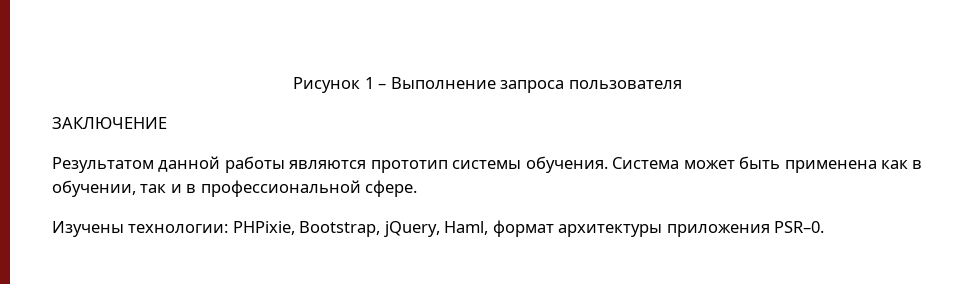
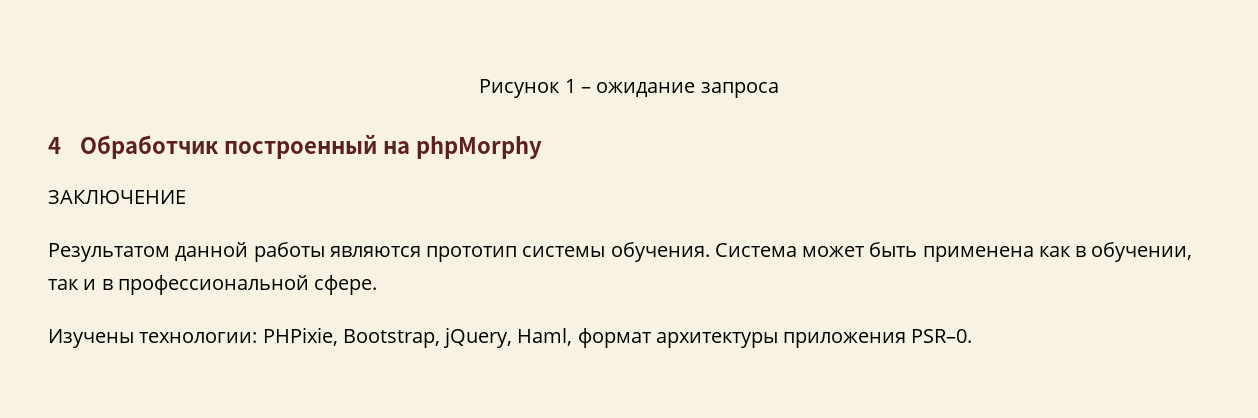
- Рисунок 1 – Выполнение запроса пользователя
+ Рисунок 1 – ожидание запроса
+ 4 Обработчик построенный на phpMorphy

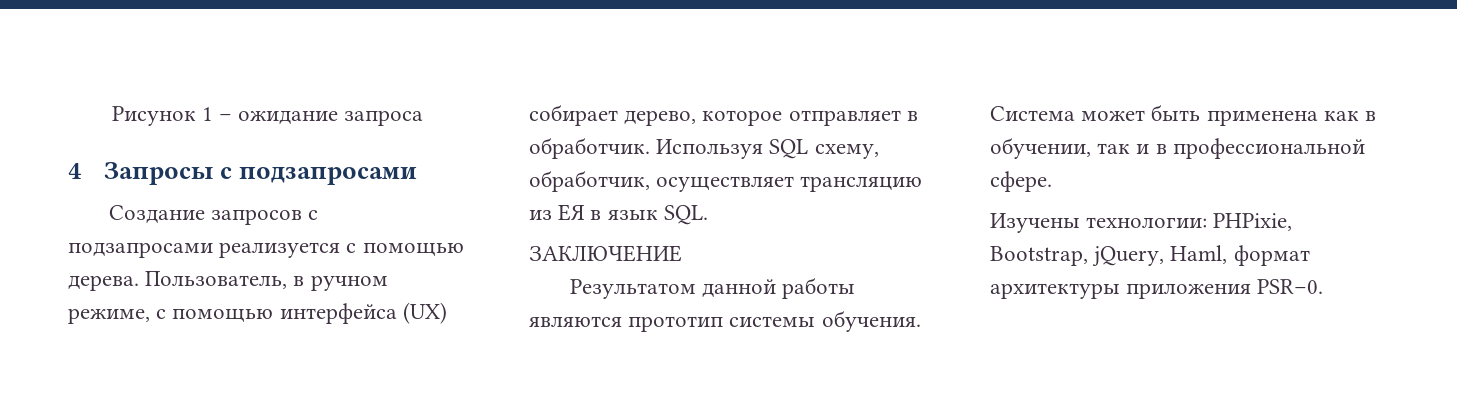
- 4 Обработчик построенный на phpMorphy
+ 4 Запросы с подзапросами
+ Создание запросов с подзапросами реализуется с помощью дерева. Пользователь, в ручном режиме, с помощью интерфейса (UX) собирает дерево, которое отправляет в обработчик. Используя SQL схему, обработчик, осуществляет трансляцию из ЕЯ в язык SQL.

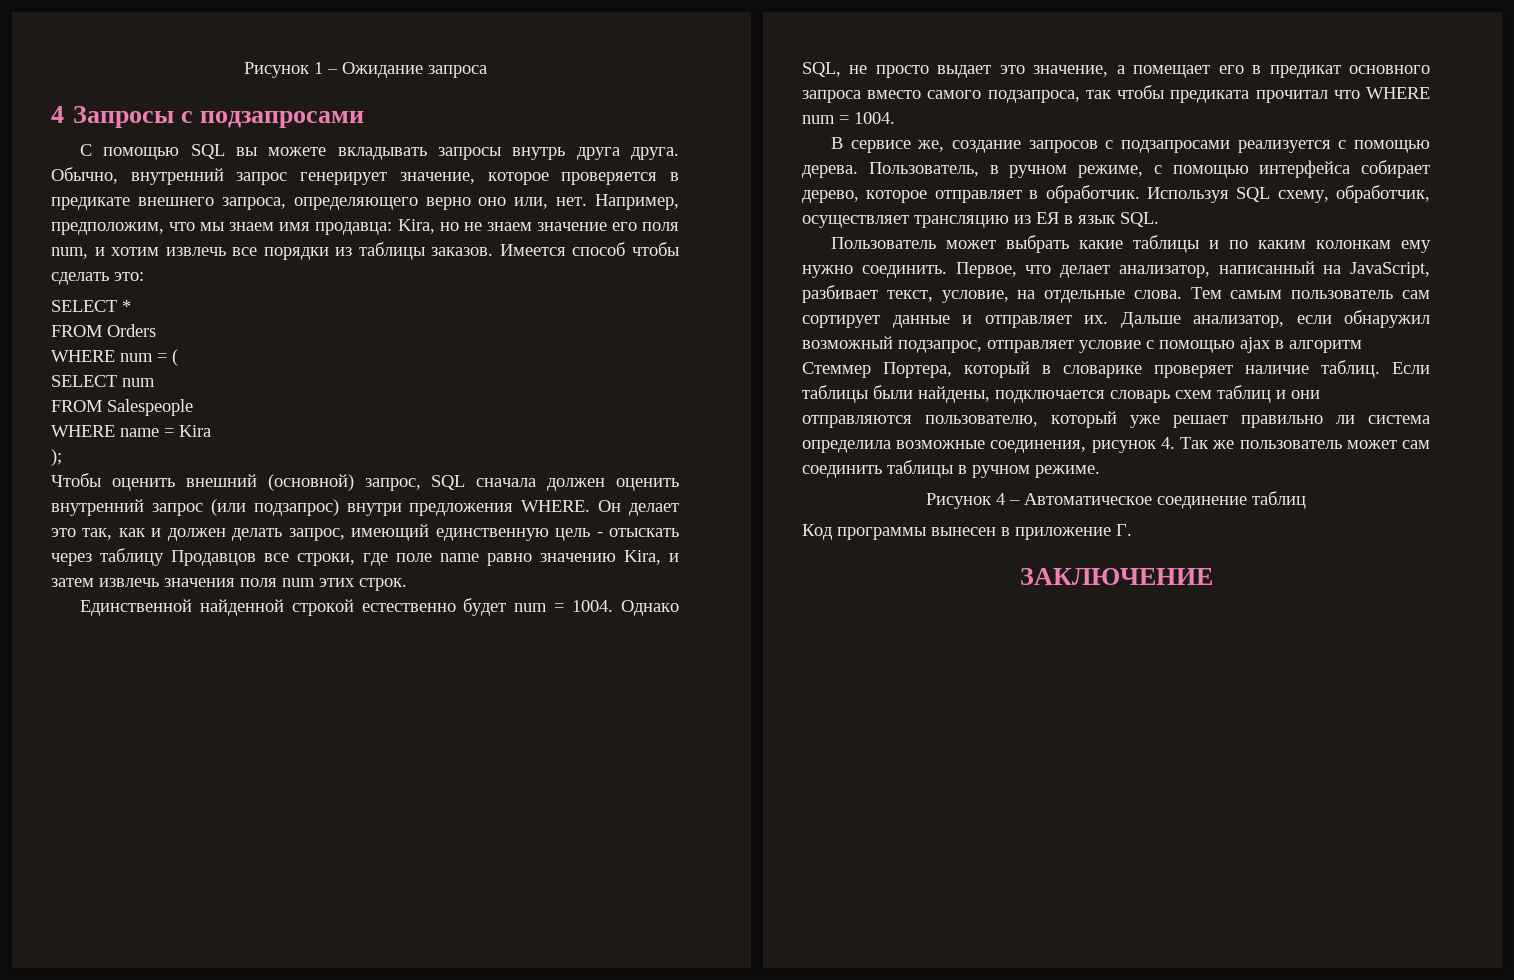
- Рисунок 1 – ожидание запроса
+ Рисунок 1 – Ожидание запроса
- Создание запросов с подзапросами реализуется с помощью дерева.
+ С помощью SQL вы можете вкладывать запросы внутрь друга друга. Обычно, внутренний запрос генерирует значение, которое проверяется в предикате внешнего запроса, определяющего верно оно или, нет. Например, предположим, что мы знаем имя продавца: Kira, но не знаем значение его поля num, и хотим извлечь все порядки из таблицы заказов. Имеется способ чтобы сделать это:
+ SELECT *
+ FROM Orders
+ WHERE num = (
+ SELECT num
+ FROM Salespeople
+ WHERE name = Kira
+ );
+ Чтобы оценить внешний (основной) запрос, SQL сначала должен оценить внутренний запрос (или подзапрос) внутри предложения WHERE. Он делает это так, как и должен делать запрос, имеющий единственную цель - отыскать через таблицу Продавцов все строки, где поле name равно значению Kira, и затем извлечь значения поля num этих строк.
+ Единственной найденной строкой естественно будет num = 1004. Однако SQL, не просто выдает это значение, а помещает его в предикат основного запроса вместо самого подзапроса, так чтобы предиката прочитал что WHERE num = 1004.
+ В сервисе же, создание запросов с подзапросами реализуется с помощью дерева.
- Пользователь, в ручном режиме, с помощью интерфейса (UX) собирает дерево, которое отправляет в обработчик.
+ Пользователь, в ручном режиме, с помощью интерфейса собирает дерево, которое отправляет в обработчик.
+ Пользователь может выбрать какие таблицы и по каким колонкам ему нужно соединить. Первое, что делает анализатор, написанный на JavaScript, разбивает текст, условие, на отдельные слова. Тем самым пользователь сам сортирует данные и отправляет их. Дальше анализатор, если обнаружил возможный подзапрос, отправляет условие с помощью ajax в алгоритм Стеммер Портера, который в словарике проверяет наличие таблиц. Если таблицы были найдены, подключается словарь схем таблиц и они отправляются пользователю, который уже решает правильно ли система определила возможные соединения, рисунок 4. Так же пользователь может сам соединить таблицы в ручном режиме.
+ Рисунок 4 – Автоматическое соединение таблиц
+ Код программы вынесен в приложение Г.
  ЗАКЛЮЧЕНИЕ
- Результатом данной работы являются прототип системы обучения. Система может быть применена как в обучении, так и в профессиональной сфере.
- Изучены технологии: PHPixie, Bootstrap, jQuery, Haml, формат архитектуры приложения PSR–0.

